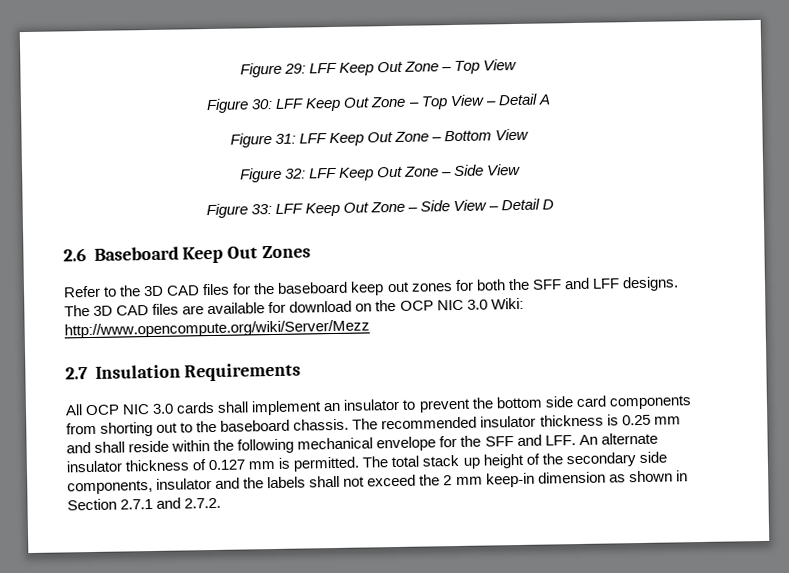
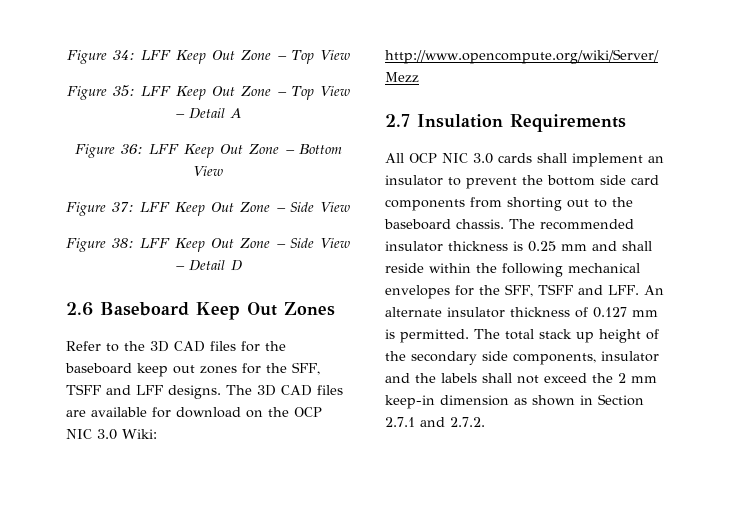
- Figure 29: LFF Keep Out Zone – Top View
+ Figure 34: LFF Keep Out Zone – Top View
- Figure 30: LFF Keep Out Zone – Top View – Detail A
+ Figure 35: LFF Keep Out Zone – Top View – Detail A
- Figure 31: LFF Keep Out Zone – Bottom View
+ Figure 36: LFF Keep Out Zone – Bottom View
- Figure 32: LFF Keep Out Zone – Side View
+ Figure 37: LFF Keep Out Zone – Side View
- Figure 33: LFF Keep Out Zone – Side View – Detail D
+ Figure 38: LFF Keep Out Zone – Side View – Detail D
- Refer to the 3D CAD files for the baseboard keep out zones for both the SFF and LFF designs.
+ Refer to the 3D CAD files for the baseboard keep out zones for the SFF, TSFF and LFF designs.
- The recommended insulator thickness is 0.25 mm and shall reside within the following mechanical envelope for the SFF and LFF. An alternate insulator thickness of 0.127 mm is permitted.
+ The recommended insulator thickness is 0.25 mm and shall reside within the following mechanical envelopes for the SFF, TSFF and LFF. An alternate insulator thickness of 0.127 mm is permitted.

